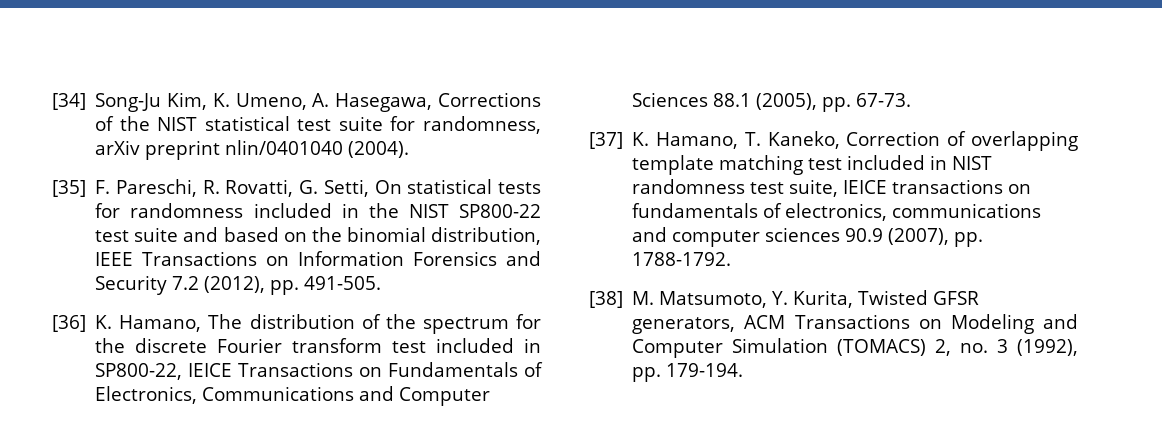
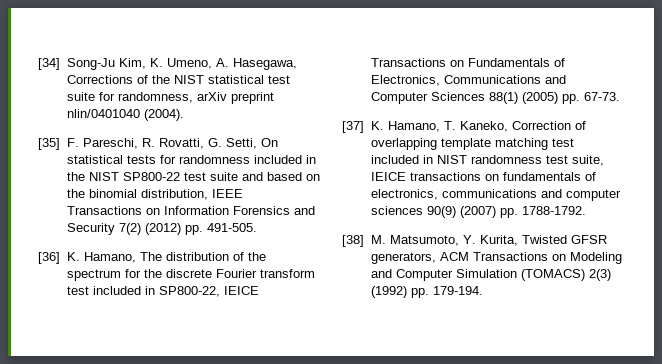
- [35] F. Pareschi, R. Rovatti, G. Setti, On statistical tests for randomness included in the NIST SP800-22 test suite and based on the binomial distribution, IEEE Transactions on Information Forensics and Security 7.2 (2012), pp. 491-505.
+ [35] F. Pareschi, R. Rovatti, G. Setti, On statistical tests for randomness included in the NIST SP800-22 test suite and based on the binomial distribution, IEEE Transactions on Information Forensics and Security 7(2) (2012) pp. 491-505.
- [36] K. Hamano, The distribution of the spectrum for the discrete Fourier transform test included in SP800-22, IEICE Transactions on Fundamentals of Electronics, Communications and Computer Sciences 88.1 (2005), pp. 67-73.
+ [36] K. Hamano, The distribution of the spectrum for the discrete Fourier transform test included in SP800-22, IEICE Transactions on Fundamentals of Electronics, Communications and Computer Sciences 88(1) (2005) pp. 67-73.
- [37] K. Hamano, T. Kaneko, Correction of overlapping template matching test included in NIST randomness test suite, IEICE transactions on fundamentals of electronics, communications and computer sciences 90.9 (2007), pp. 1788-1792.
+ [37] K. Hamano, T. Kaneko, Correction of overlapping template matching test included in NIST randomness test suite, IEICE transactions on fundamentals of electronics, communications and computer sciences 90(9) (2007) pp. 1788-1792.
- [38] M. Matsumoto, Y. Kurita, Twisted GFSR generators, ACM Transactions on Modeling and Computer Simulation (TOMACS) 2, no. 3 (1992), pp. 179-194.
+ [38] M. Matsumoto, Y. Kurita, Twisted GFSR generators, ACM Transactions on Modeling and Computer Simulation (TOMACS) 2(3) (1992) pp. 179-194.

